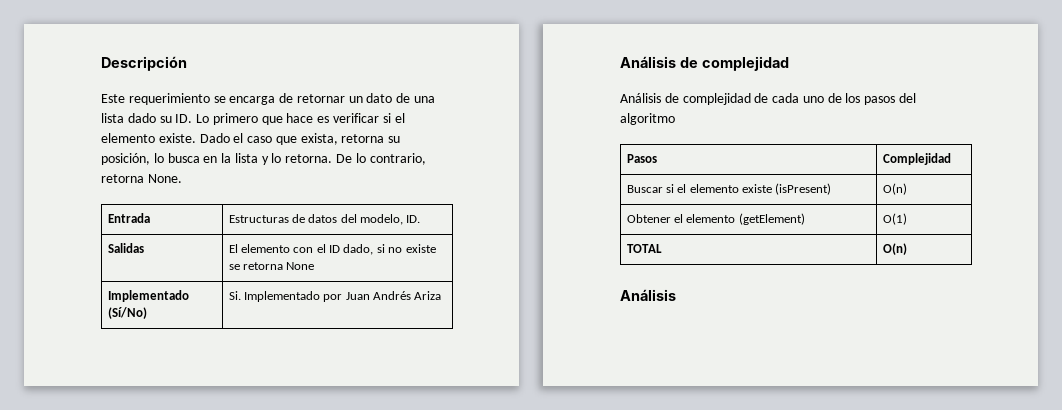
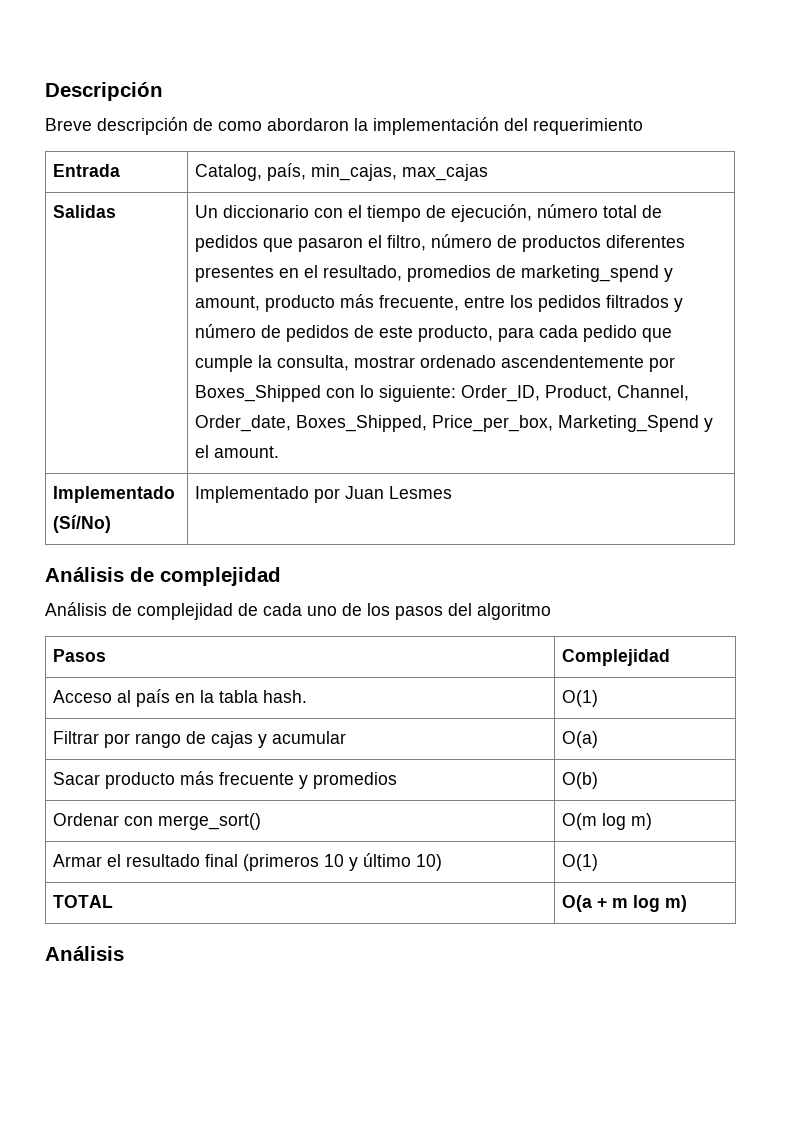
- Este requerimiento se encarga de retornar un dato de una lista dado su ID. Lo primero que hace es verificar si el elemento existe. Dado el caso que exista, retorna su posición, lo busca en la lista y lo retorna. De lo contrario, retorna None.
- Entrada | Estructuras de datos del modelo, ID.
- Salidas | El elemento con el ID dado, si no existe se retorna None
+ Breve descripción de como abordaron la implementación del requerimiento
+ Entrada | Catalog, país, min_cajas, max_cajas
+ Salidas | Un diccionario con el tiempo de ejecución, número total de pedidos que pasaron el filtro, número de productos diferentes presentes en el resultado, promedios de marketing_spend y amount, producto más frecuente, entre los pedidos filtrados y número de pedidos de este producto, para cada pedido que cumple la consulta, mostrar ordenado ascendentemente por Boxes_Shipped con lo siguiente: Order_ID, Product, Channel, Order_date, Boxes_Shipped, Price_per_box, Marketing_Spend y el amount.
- Implementado (Sí/No) | Si. Implementado por Juan Andrés Ariza
+ Implementado (Sí/No) | Implementado por Juan Lesmes
- Buscar si el elemento existe (isPresent) | O(n)
- Obtener el elemento (getElement) | O(1)
- TOTAL | O(n)
+ Acceso al país en la tabla hash. | O(1)
+ Filtrar por rango de cajas y acumular | O(a)
+ Sacar producto más frecuente y promedios | O(b)
+ Ordenar con merge_sort() | O(m log m)
+ Armar el resultado final (primeros 10 y último 10) | O(1)
+ TOTAL | O(a + m log m)

